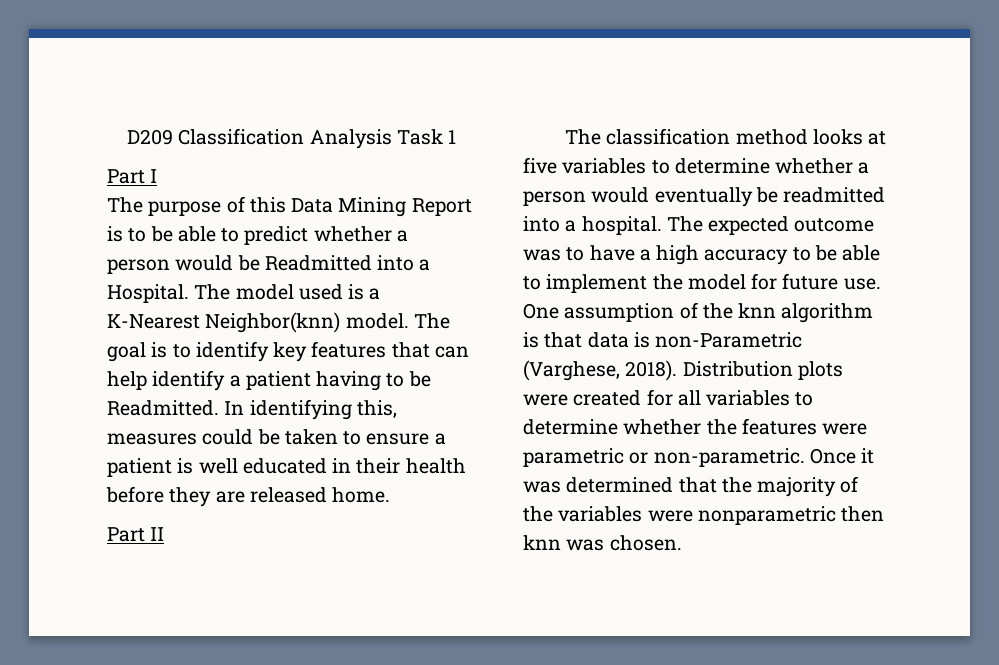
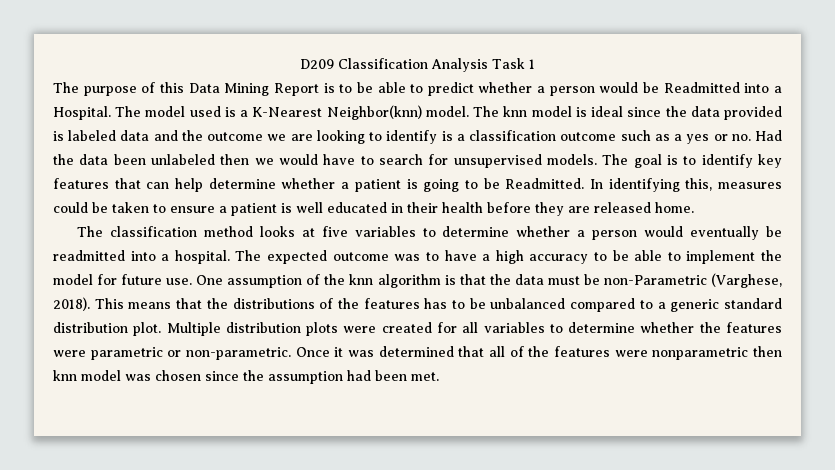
- Part I
- The goal is to identify key features that can help identify a patient having to be Readmitted.
+ The knn model is ideal since the data provided is labeled data and the outcome we are looking to identify is a classification outcome such as a yes or no. Had the data been unlabeled then we would have to search for unsupervised models. The goal is to identify key features that can help determine whether a patient is going to be Readmitted.
- Part II
- One assumption of the knn algorithm is that data is non-Parametric (Varghese, 2018). Distribution plots were created for all variables to determine whether the features were parametric or non-parametric.
+ One assumption of the knn algorithm is that the data must be non-Parametric (Varghese, 2018). This means that the distributions of the features has to be unbalanced compared to a generic standard distribution plot. Multiple distribution plots were created for all variables to determine whether the features were parametric or non-parametric.
- Once it was determined that the majority of the variables were nonparametric then knn was chosen.
+ Once it was determined that all of the features were nonparametric then knn model was chosen since the assumption had been met.

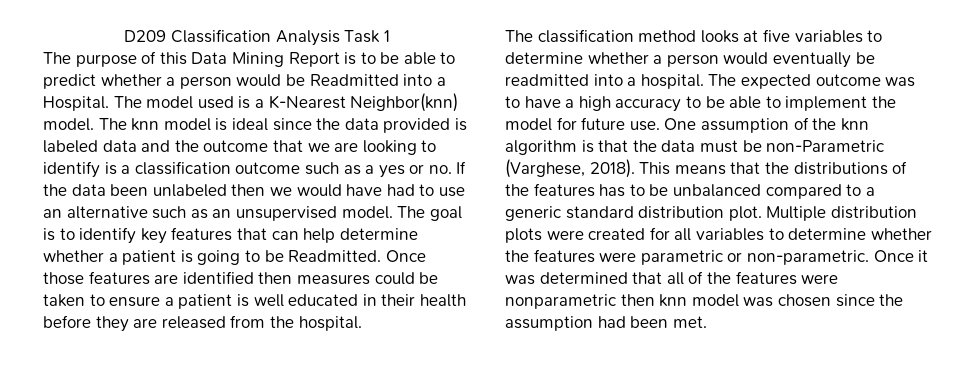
- The knn model is ideal since the data provided is labeled data and the outcome we are looking to identify is a classification outcome such as a yes or no. Had the data been unlabeled then we would have to search for unsupervised models.
+ The knn model is ideal since the data provided is labeled data and the outcome that we are looking to identify is a classification outcome such as a yes or no. If the data been unlabeled then we would have had to use an alternative such as an unsupervised model.
- In identifying this, measures could be taken to ensure a patient is well educated in their health before they are released home.
+ Once those features are identified then measures could be taken to ensure a patient is well educated in their health before they are released from the hospital.

